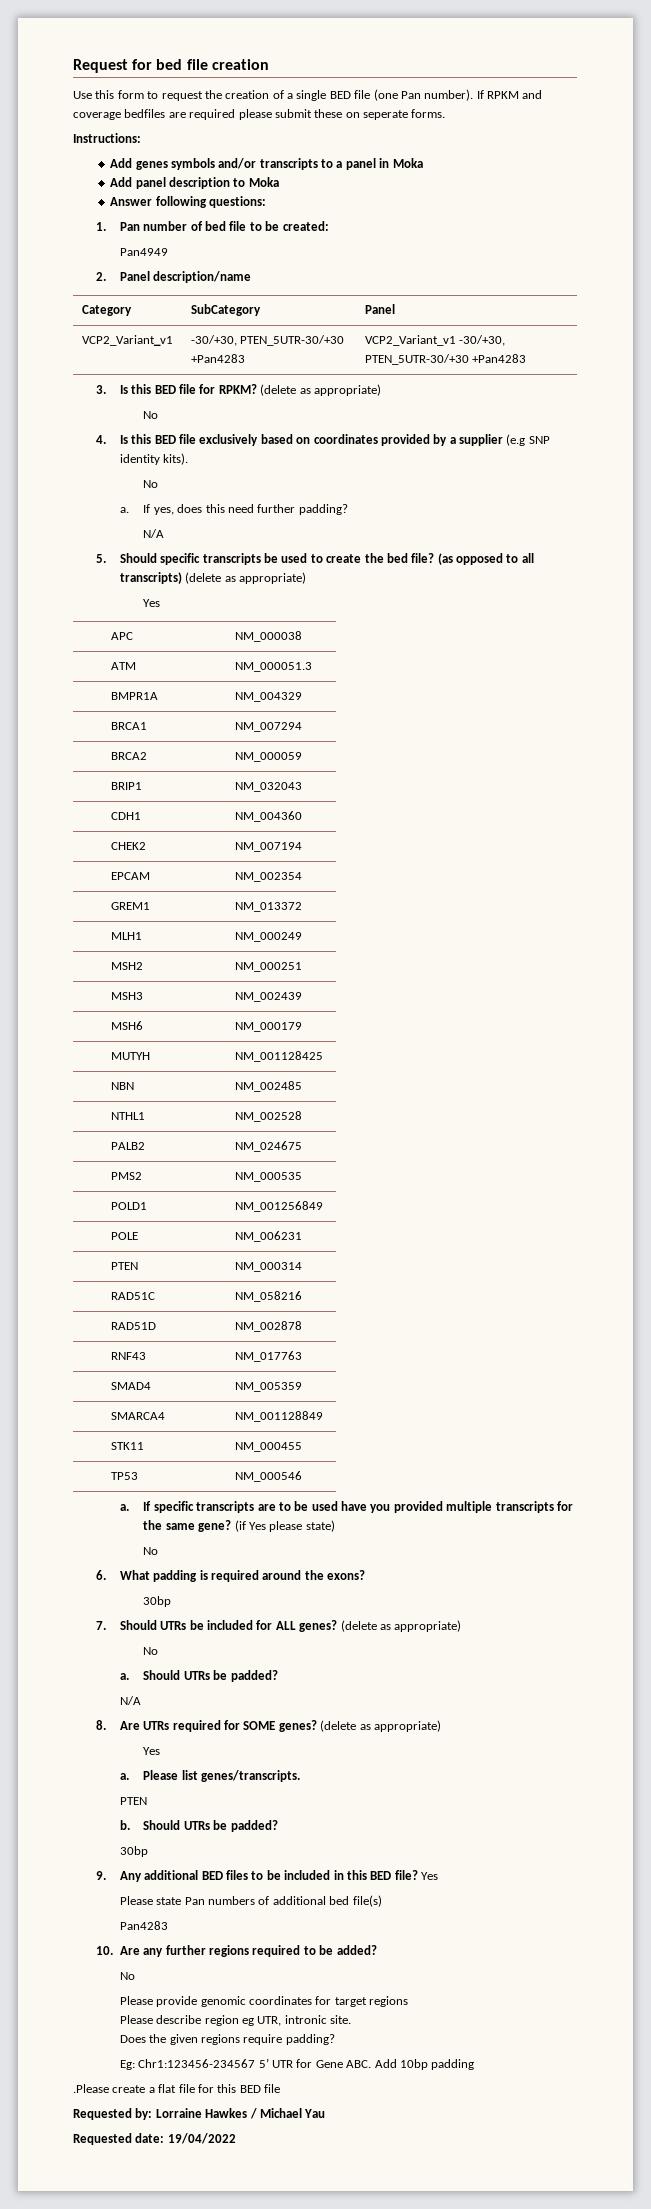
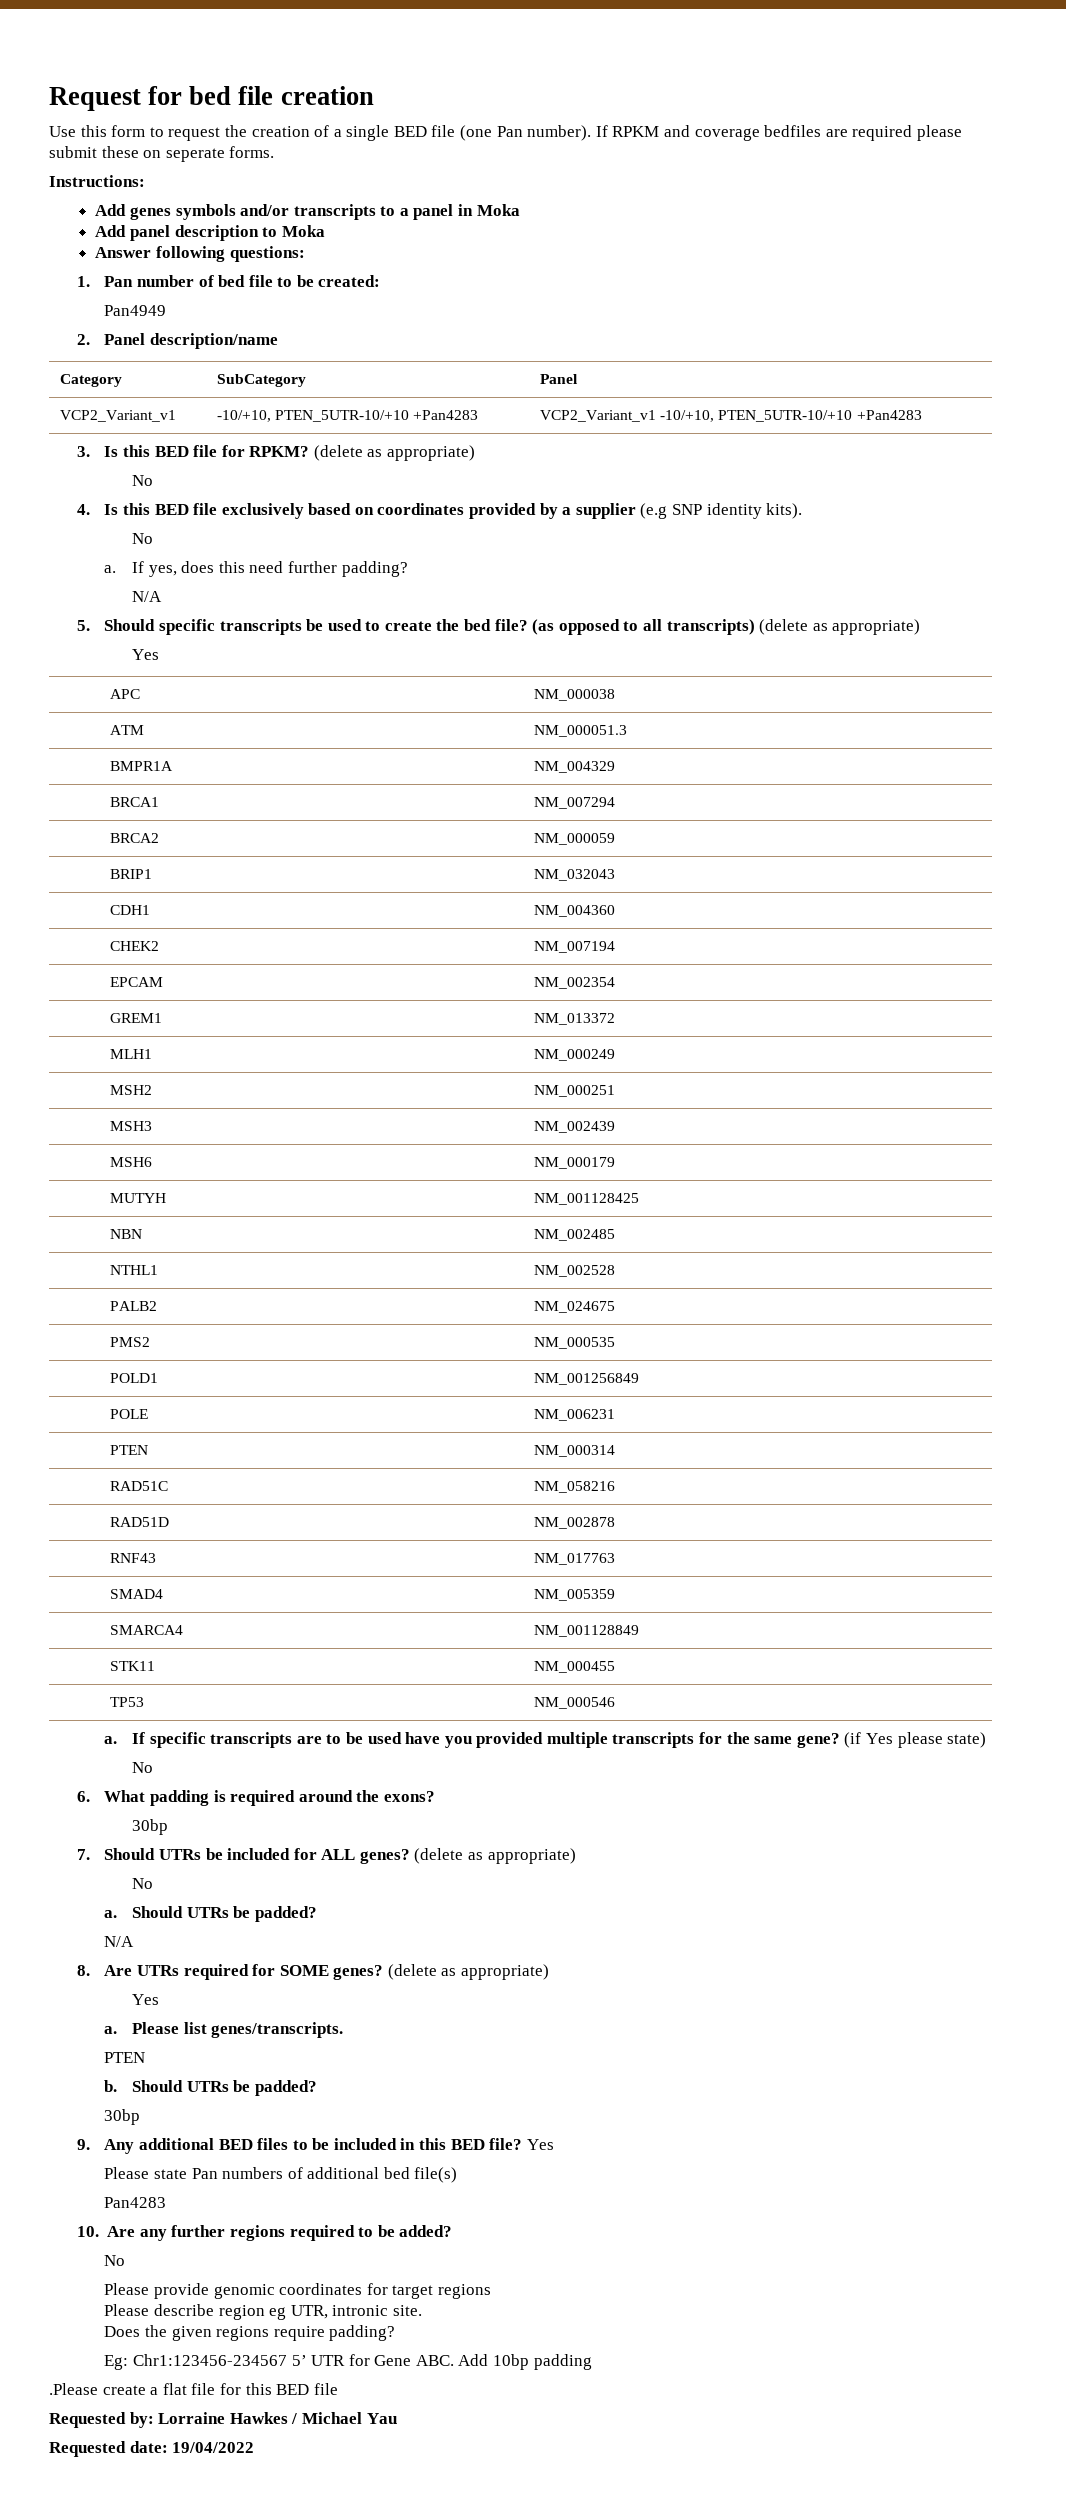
- VCP2_Variant_v1 | -30/+30, PTEN_5UTR-30/+30 +Pan4283 | VCP2_Variant_v1 -30/+30, PTEN_5UTR-30/+30 +Pan4283
+ VCP2_Variant_v1 | -10/+10, PTEN_5UTR-10/+10 +Pan4283 | VCP2_Variant_v1 -10/+10, PTEN_5UTR-10/+10 +Pan4283

